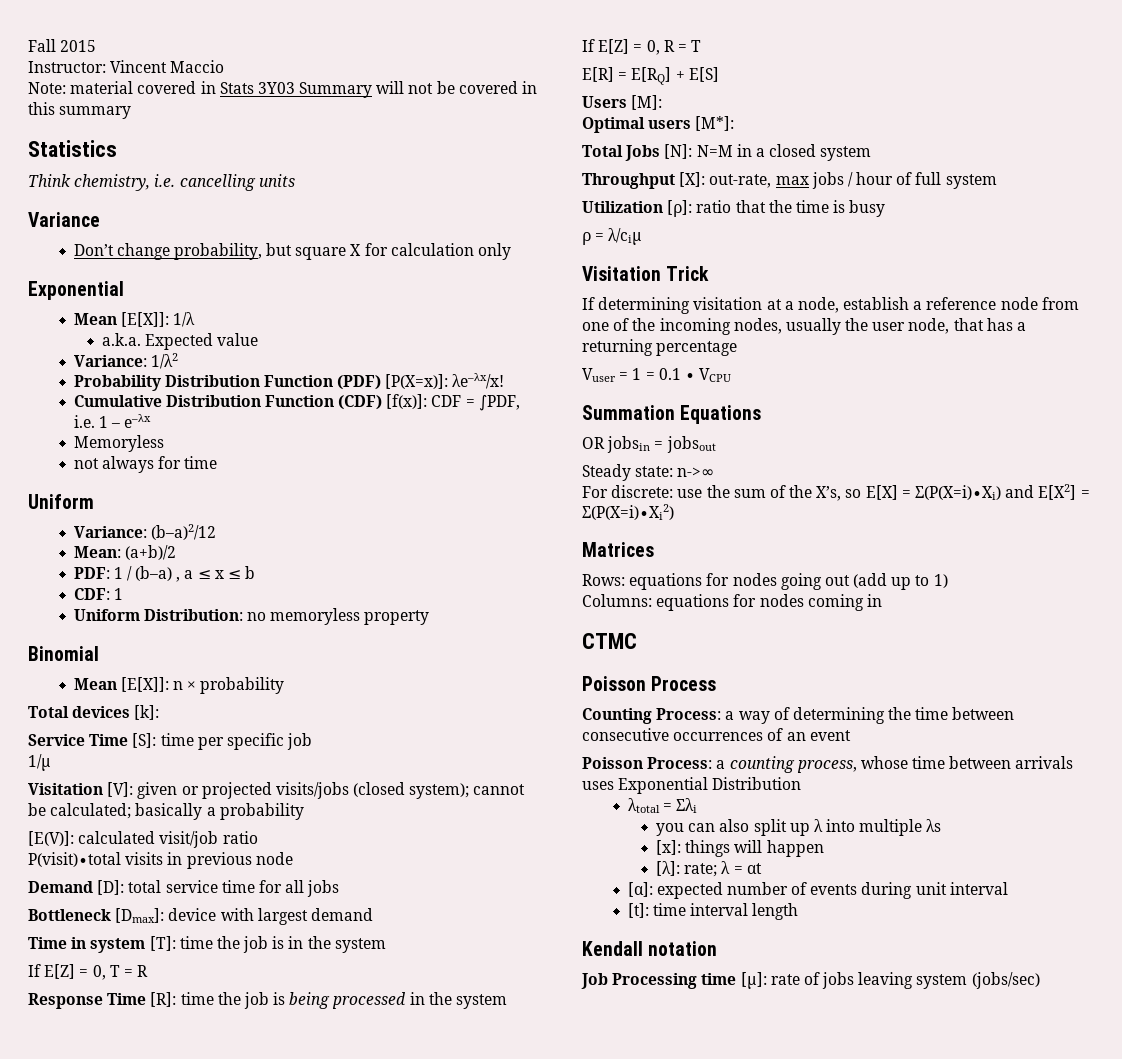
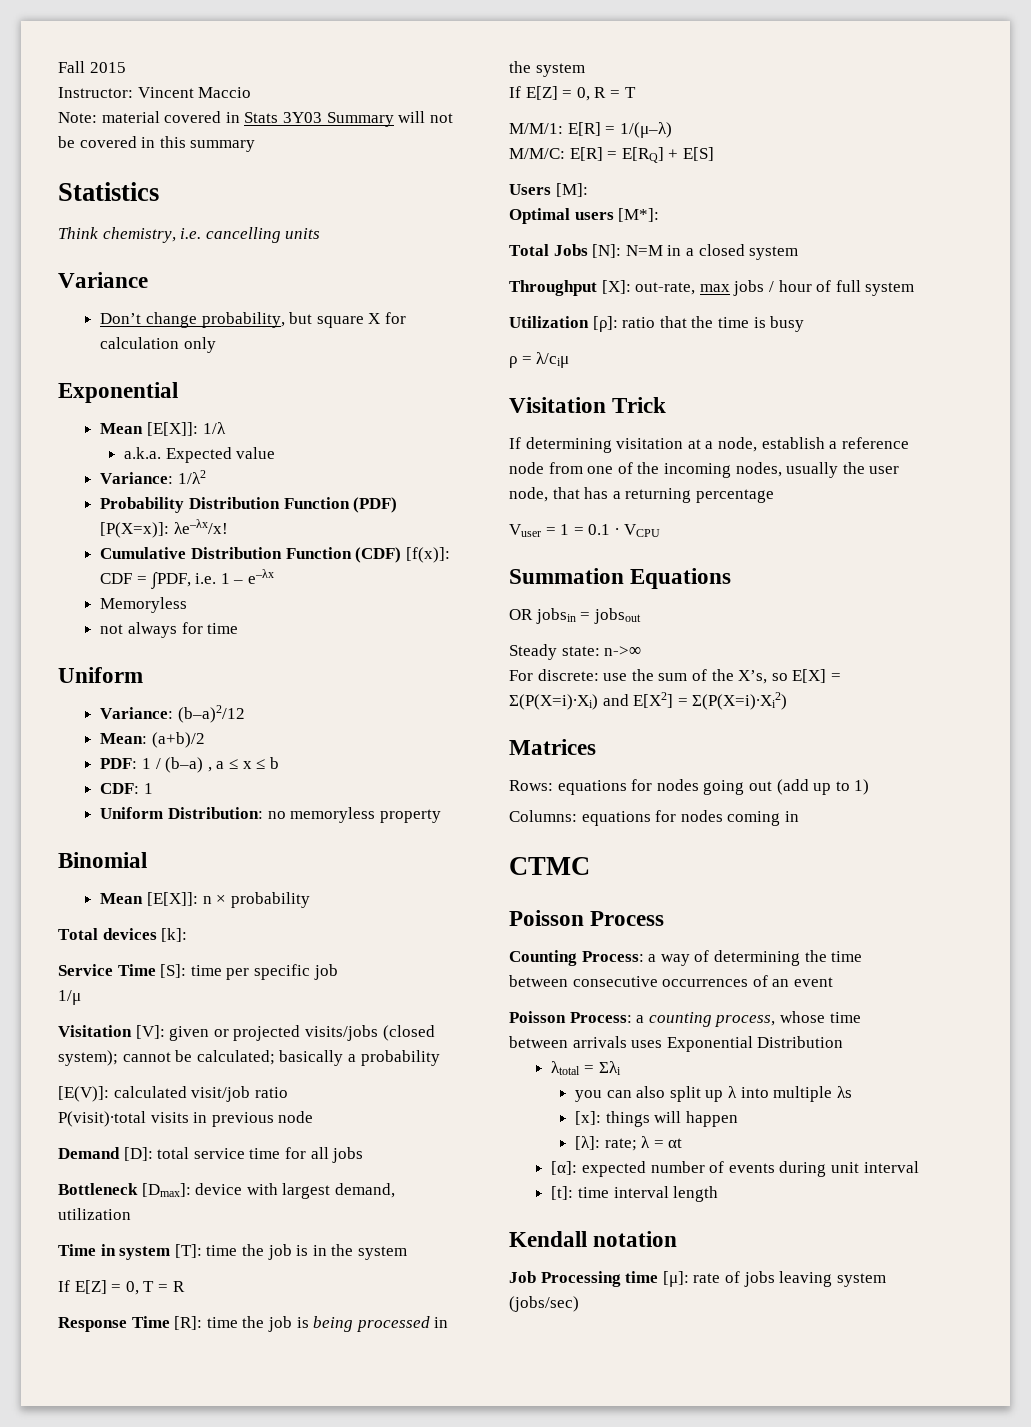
- Bottleneck [Dmax]: device with largest demand
+ Bottleneck [Dmax]: device with largest demand, utilization
- E[R] = E[RQ] + E[S]
+ M/M/1: E[R] = 1/(μ–λ)
+ M/M/C: E[R] = E[RQ] + E[S]

